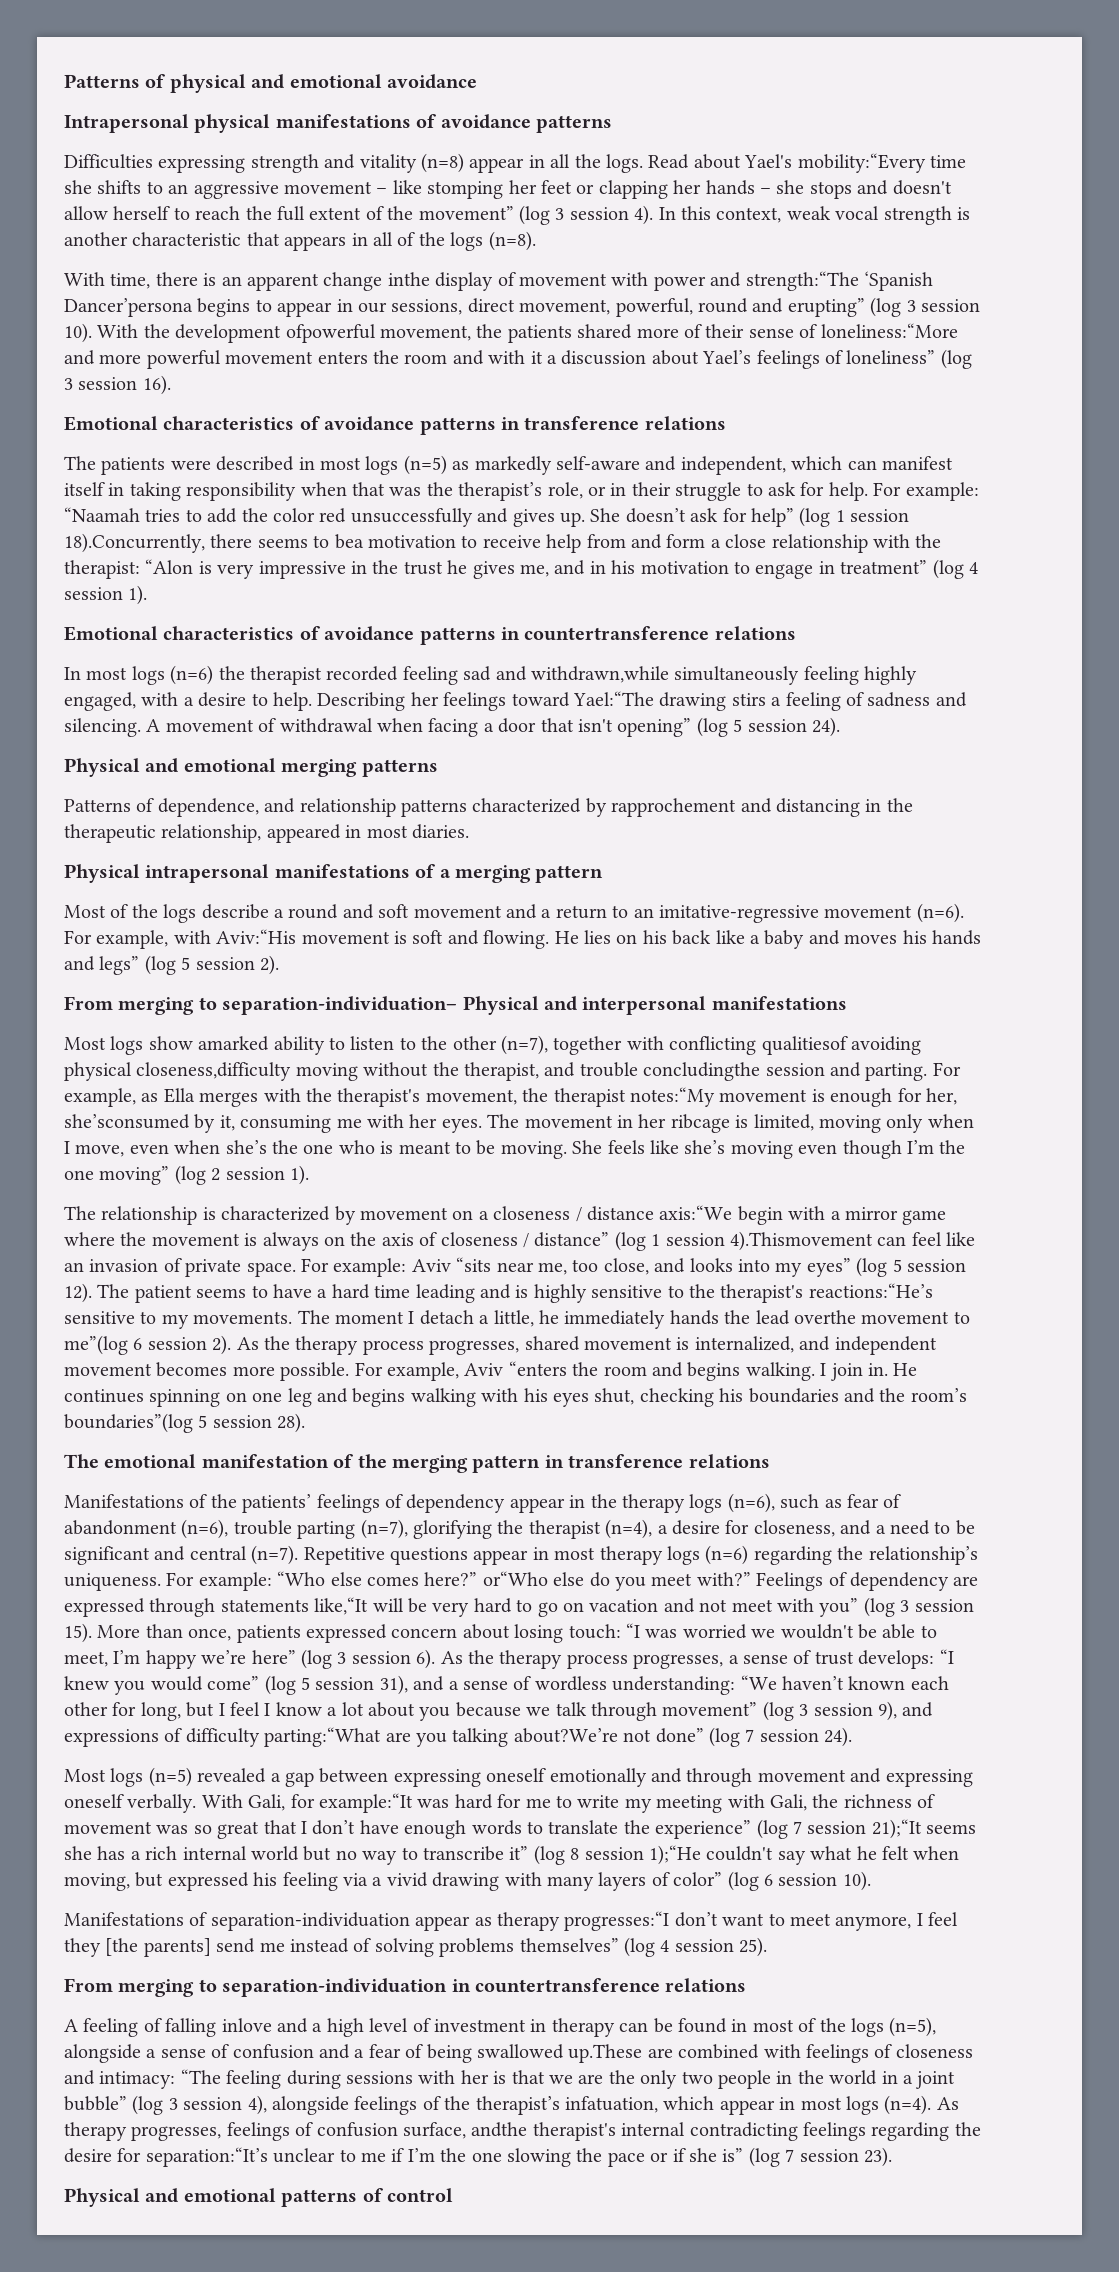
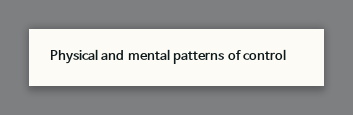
- Patterns of physical and emotional avoidance
- Intrapersonal physical manifestations of avoidance patterns
- Difficulties expressing strength and vitality (n=8) appear in all the logs. Read about Yael's mobility:“Every time she shifts to an aggressive movement – like stomping her feet or clapping her hands – she stops and doesn't allow herself to reach the full extent of the movement” (log 3 session 4). In this context, weak vocal strength is another characteristic that appears in all of the logs (n=8).
- With time, there is an apparent change inthe display of movement with power and strength:“The ‘Spanish Dancer’persona begins to appear in our sessions, direct movement, powerful, round and erupting” (log 3 session 10). With the development ofpowerful movement, the patients shared more of their sense of loneliness:“More and more powerful movement enters the room and with it a discussion about Yael’s feelings of loneliness” (log 3 session 16).
- Emotional characteristics of avoidance patterns in transference relations
- The patients were described in most logs (n=5) as markedly self-aware and independent, which can manifest itself in taking responsibility when that was the therapist’s role, or in their struggle to ask for help. For example: “Naamah tries to add the color red unsuccessfully and gives up. She doesn’t ask for help” (log 1 session 18).Concurrently, there seems to bea motivation to receive help from and form a close relationship with the therapist: “Alon is very impressive in the trust he gives me, and in his motivation to engage in treatment” (log 4 session 1).
- Emotional characteristics of avoidance patterns in countertransference relations
- In most logs (n=6) the therapist recorded feeling sad and withdrawn,while simultaneously feeling highly engaged, with a desire to help. Describing her feelings toward Yael:“The drawing stirs a feeling of sadness and silencing. A movement of withdrawal when facing a door that isn't opening” (log 5 session 24).
- Physical and emotional merging patterns
- Patterns of dependence, and relationship patterns characterized by rapprochement and distancing in the therapeutic relationship, appeared in most diaries.
- Physical intrapersonal manifestations of a merging pattern
- Most of the logs describe a round and soft movement and a return to an imitative-regressive movement (n=6). For example, with Aviv:“His movement is soft and flowing. He lies on his back like a baby and moves his hands and legs” (log 5 session 2).
- From merging to separation-individuation– Physical and interpersonal manifestations
- Most logs show amarked ability to listen to the other (n=7), together with conflicting qualitiesof avoiding physical closeness,difficulty moving without the therapist, and trouble concludingthe session and parting. For example, as Ella merges with the therapist's movement, the therapist notes:“My movement is enough for her, she’sconsumed by it, consuming me with her eyes. The movement in her ribcage is limited, moving only when I move, even when she’s the one who is meant to be moving. She feels like she’s moving even though I’m the one moving” (log 2 session 1).
- The relationship is characterized by movement on a closeness / distance axis:“We begin with a mirror game where the movement is always on the axis of closeness / distance” (log 1 session 4).Thismovement can feel like an invasion of private space. For example: Aviv “sits near me, too close, and looks into my eyes” (log 5 session 12). The patient seems to have a hard time leading and is highly sensitive to the therapist's reactions:“He’s sensitive to my movements. The moment I detach a little, he immediately hands the lead overthe movement to me”(log 6 session 2). As the therapy process progresses, shared movement is internalized, and independent movement becomes more possible. For example, Aviv “enters the room and begins walking. I join in. He continues spinning on one leg and begins walking with his eyes shut, checking his boundaries and the room’s boundaries”(log 5 session 28).
- The emotional manifestation of the merging pattern in transference relations
- Manifestations of the patients’ feelings of dependency appear in the therapy logs (n=6), such as fear of abandonment (n=6), trouble parting (n=7), glorifying the therapist (n=4), a desire for closeness, and a need to be significant and central (n=7). Repetitive questions appear in most therapy logs (n=6) regarding the relationship’s uniqueness. For example: “Who else comes here?” or“Who else do you meet with?” Feelings of dependency are expressed through statements like,“It will be very hard to go on vacation and not meet with you” (log 3 session 15). More than once, patients expressed concern about losing touch: “I was worried we wouldn't be able to meet, I’m happy we’re here” (log 3 session 6). As the therapy process progresses, a sense of trust develops: “I knew you would come” (log 5 session 31), and a sense of wordless understanding: “We haven’t known each other for long, but I feel I know a lot about you because we talk through movement” (log 3 session 9), and expressions of difficulty parting:“What are you talking about?We’re not done” (log 7 session 24).
- Most logs (n=5) revealed a gap between expressing oneself emotionally and through movement and expressing oneself verbally. With Gali, for example:“It was hard for me to write my meeting with Gali, the richness of movement was so great that I don’t have enough words to translate the experience” (log 7 session 21);“It seems she has a rich internal world but no way to transcribe it” (log 8 session 1);“He couldn't say what he felt when moving, but expressed his feeling via a vivid drawing with many layers of color” (log 6 session 10).
- Manifestations of separation-individuation appear as therapy progresses:“I don’t want to meet anymore, I feel they [the parents] send me instead of solving problems themselves” (log 4 session 25).
- From merging to separation-individuation in countertransference relations
- A feeling of falling inlove and a high level of investment in therapy can be found in most of the logs (n=5), alongside a sense of confusion and a fear of being swallowed up.These are combined with feelings of closeness and intimacy: “The feeling during sessions with her is that we are the only two people in the world in a joint bubble” (log 3 session 4), alongside feelings of the therapist’s infatuation, which appear in most logs (n=4). As therapy progresses, feelings of confusion surface, andthe therapist's internal contradicting feelings regarding the desire for separation:“It’s unclear to me if I’m the one slowing the pace or if she is” (log 7 session 23).
- Physical and emotional patterns of control
+ Physical and mental patterns of control

